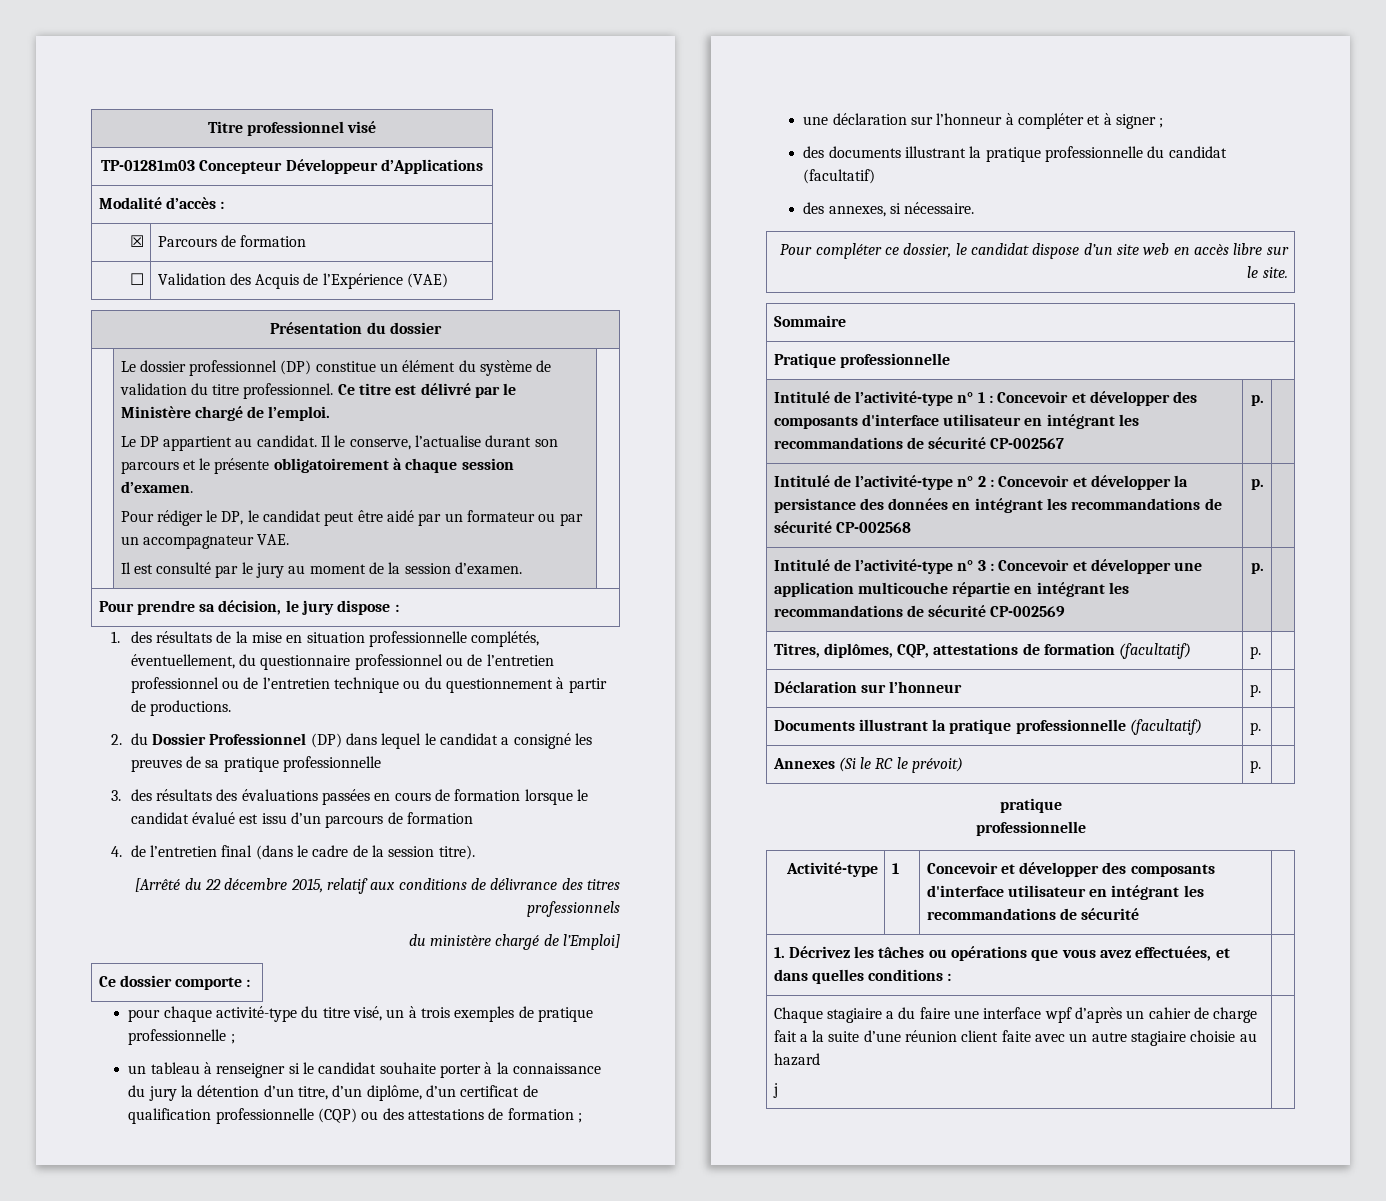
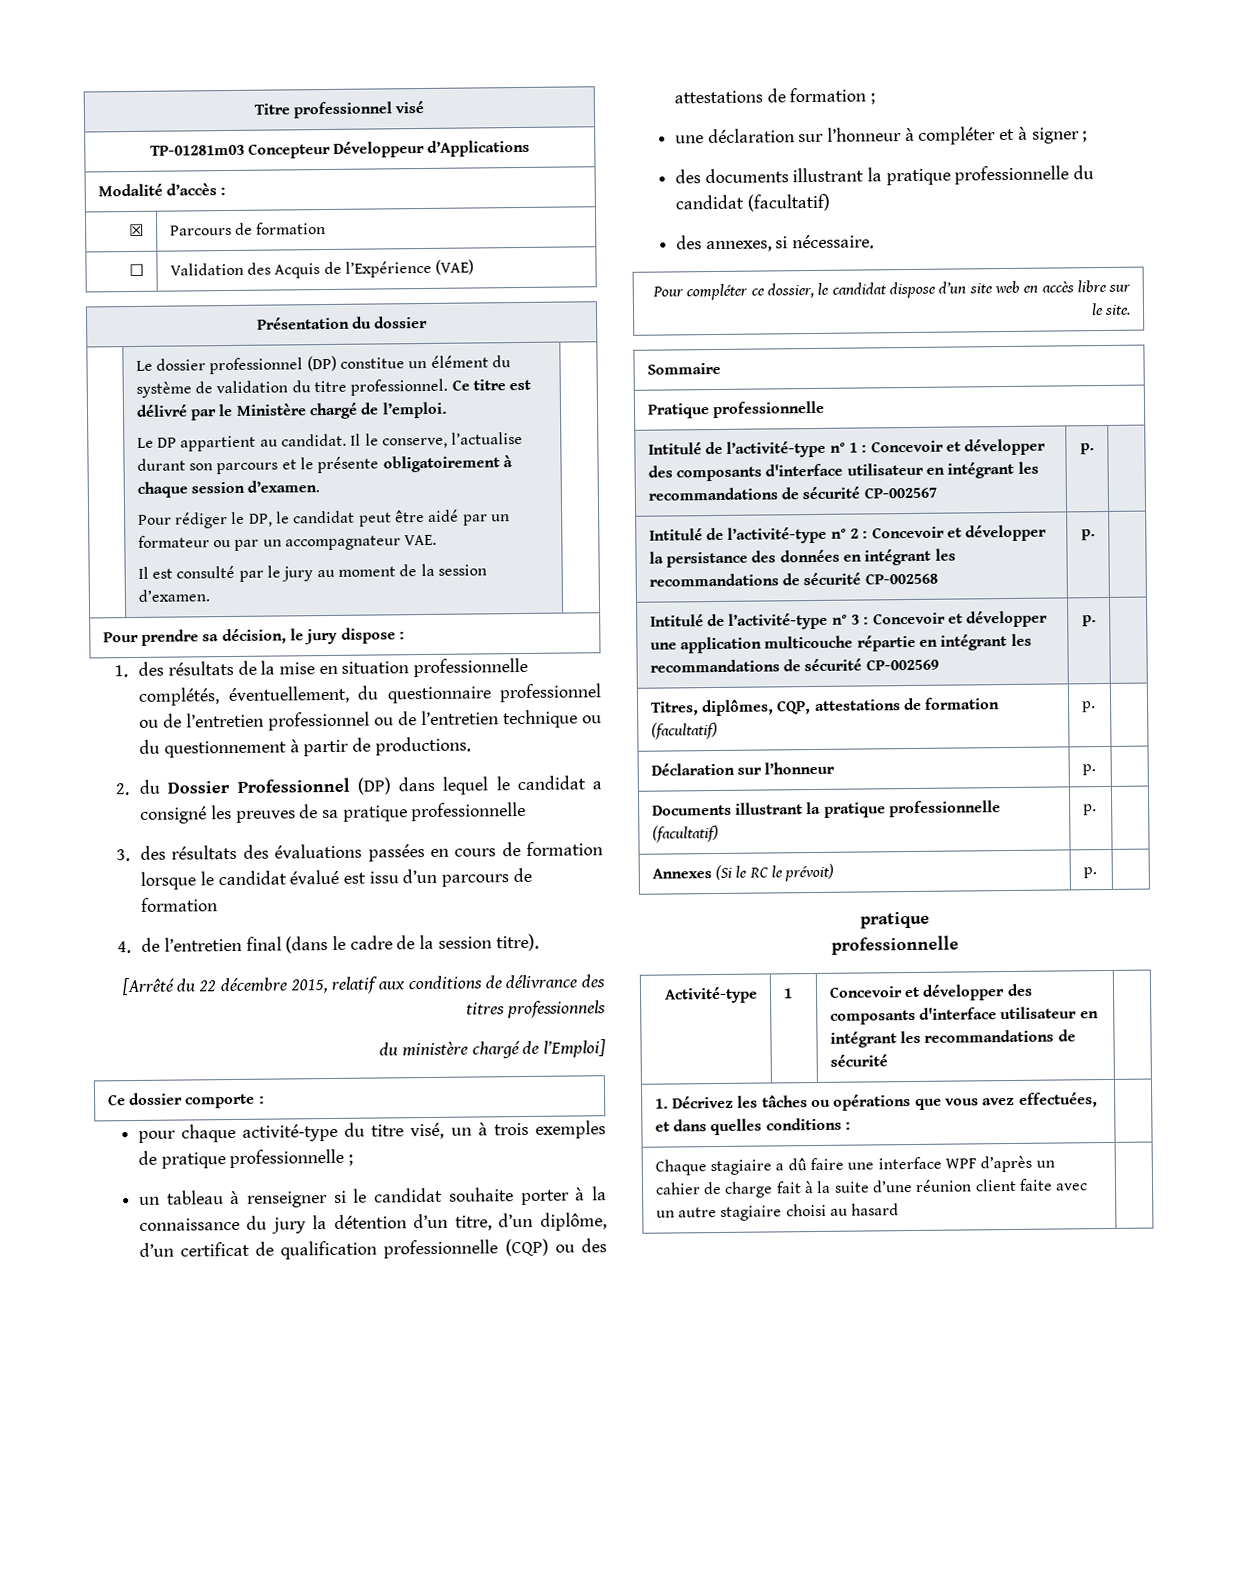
- Chaque stagiaire a du faire une interface wpf d’après un cahier de charge fait a la suite d’une réunion client faite avec un autre stagiaire choisie au hazard
- j |
+ Chaque stagiaire a dû faire une interface WPF d’après un cahier de charge fait à la suite d’une réunion client faite avec un autre stagiaire choisi au hasard |

